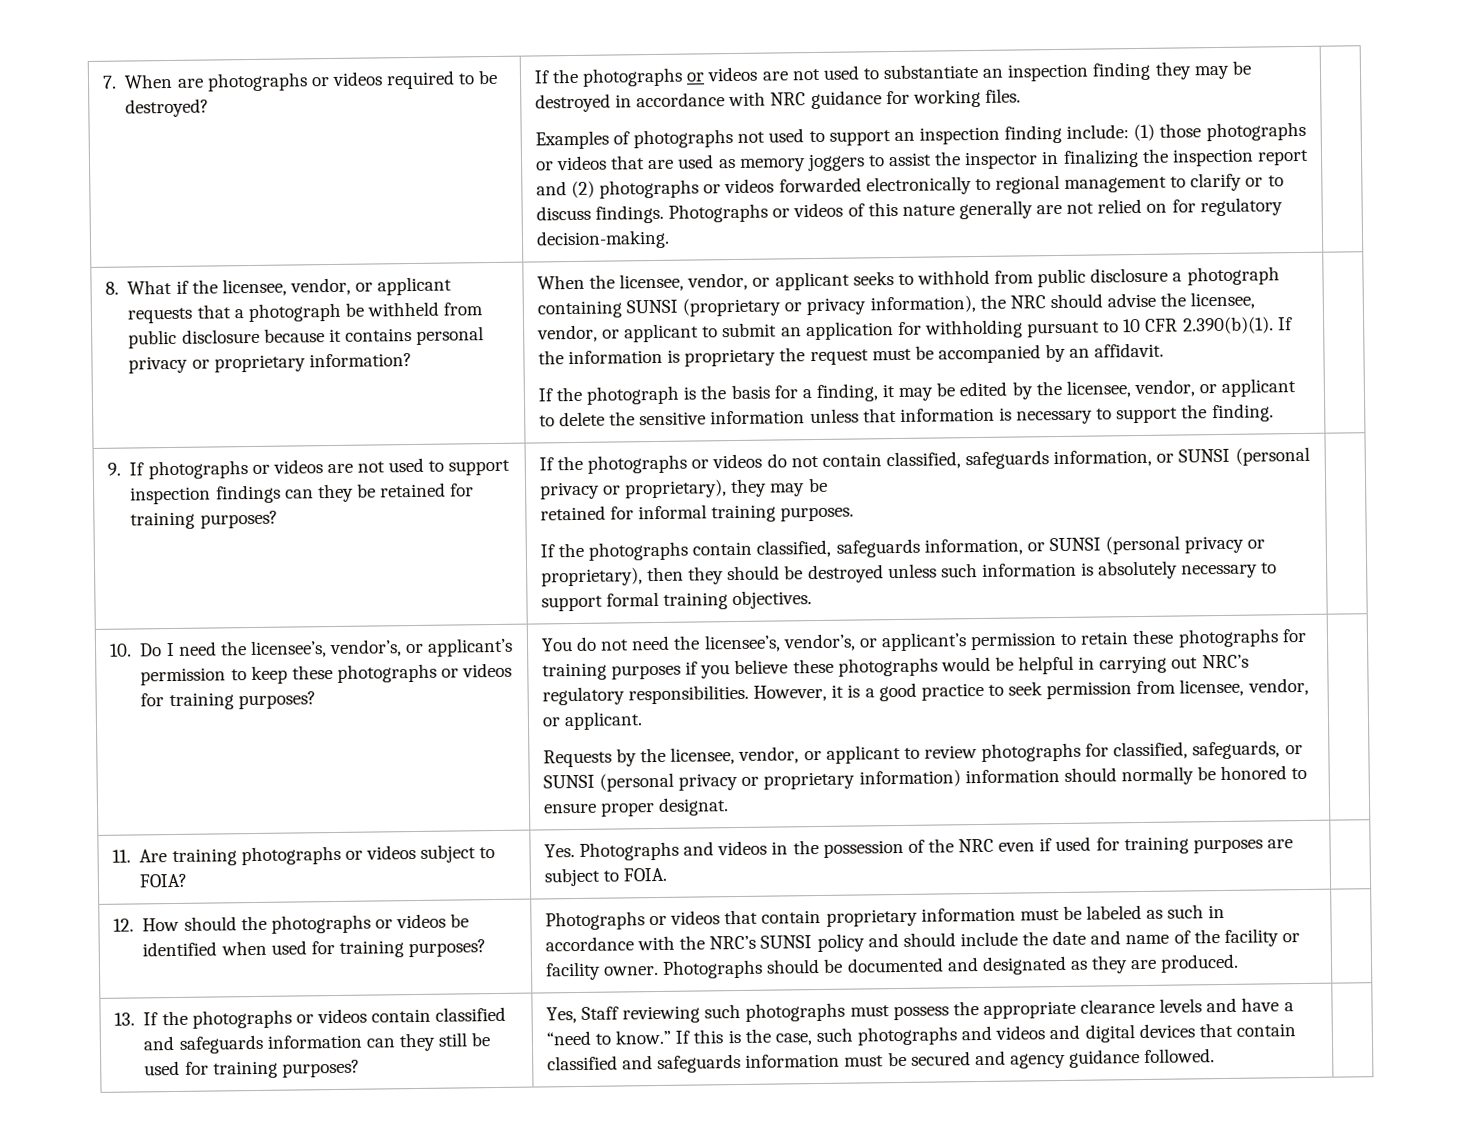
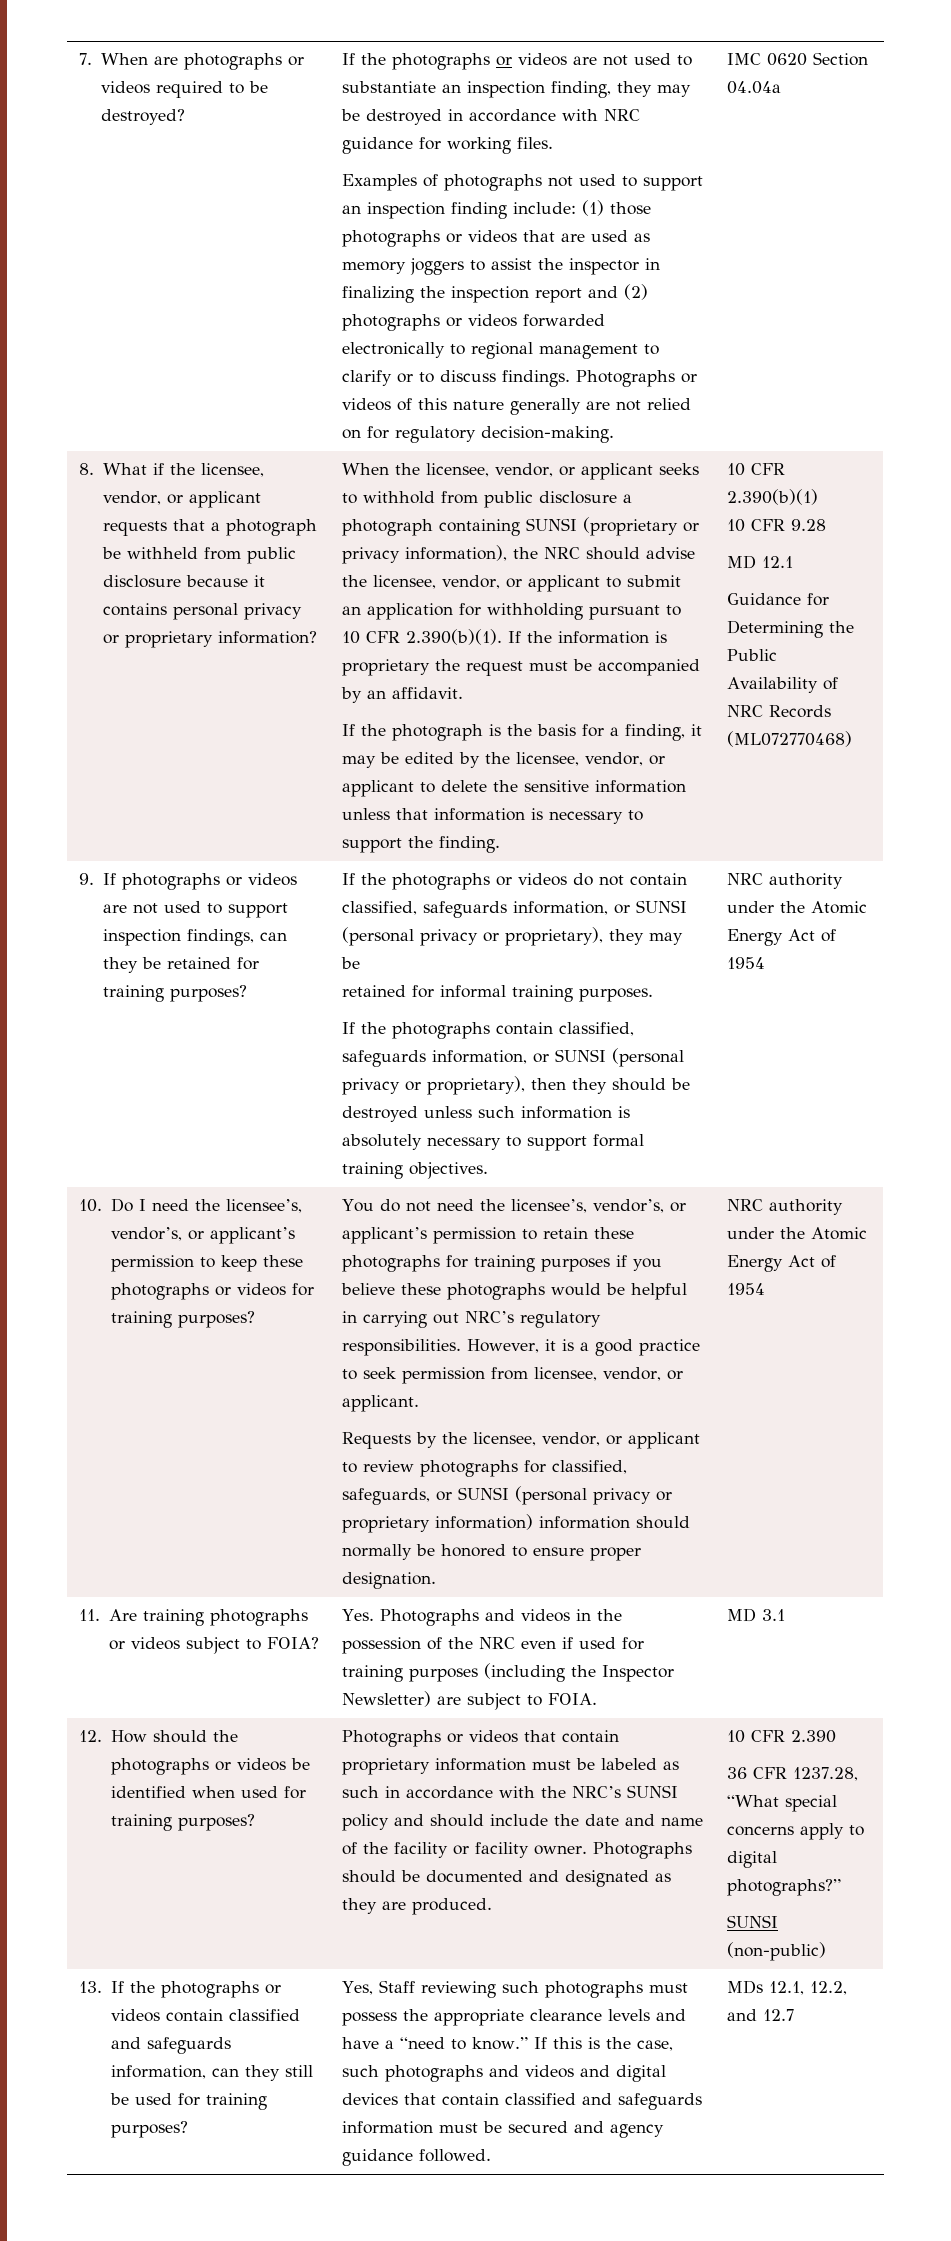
- If the photographs or videos are not used to substantiate an inspection finding they may be destroyed in accordance with NRC guidance for working files.
+ If the photographs or videos are not used to substantiate an inspection finding, they may be destroyed in accordance with NRC guidance for working files.
+ IMC 0620 Section 04.04a
+ 10 CFR 2.390(b)(1)
+ 10 CFR 9.28
+ MD 12.1
+ Guidance for Determining the Public Availability of NRC Records (ML072770468)
- 9. If photographs or videos are not used to support inspection findings can they be retained for training purposes?
+ 9. If photographs or videos are not used to support inspection findings, can they be retained for training purposes?
- If the photographs contain classified, safeguards information, or SUNSI (personal privacy or proprietary), then they should be destroyed unless such information is absolutely necessary to support formal training objectives.
+ If the photographs contain classified, safeguards information, or SUNSI (personal privacy or proprietary), then they should be destroyed unless such information is absolutely necessary to support formal training objectives. | NRC authority under the Atomic Energy Act of 1954
- Requests by the licensee, vendor, or applicant to review photographs for classified, safeguards, or SUNSI (personal privacy or proprietary information) information should normally be honored to ensure proper designat.
+ Requests by the licensee, vendor, or applicant to review photographs for classified, safeguards, or SUNSI (personal privacy or proprietary information) information should normally be honored to ensure proper designation. | NRC authority under the Atomic Energy Act of 1954
- 11. Are training photographs or videos subject to FOIA? | Yes. Photographs and videos in the possession of the NRC even if used for training purposes are subject to FOIA. |
+ 11. Are training photographs or videos subject to FOIA? | Yes. Photographs and videos in the possession of the NRC even if used for training purposes (including the Inspector Newsletter) are subject to FOIA. | MD 3.1
+ 10 CFR 2.390
+ 36 CFR 1237.28, “What special concerns apply to digital photographs?”
+ SUNSI (non-public)
- 13. If the photographs or videos contain classified and safeguards information can they still be used for training purposes?
+ 13. If the photographs or videos contain classified and safeguards information, can they still be used for training purposes?
+ MDs 12.1, 12.2, and 12.7

